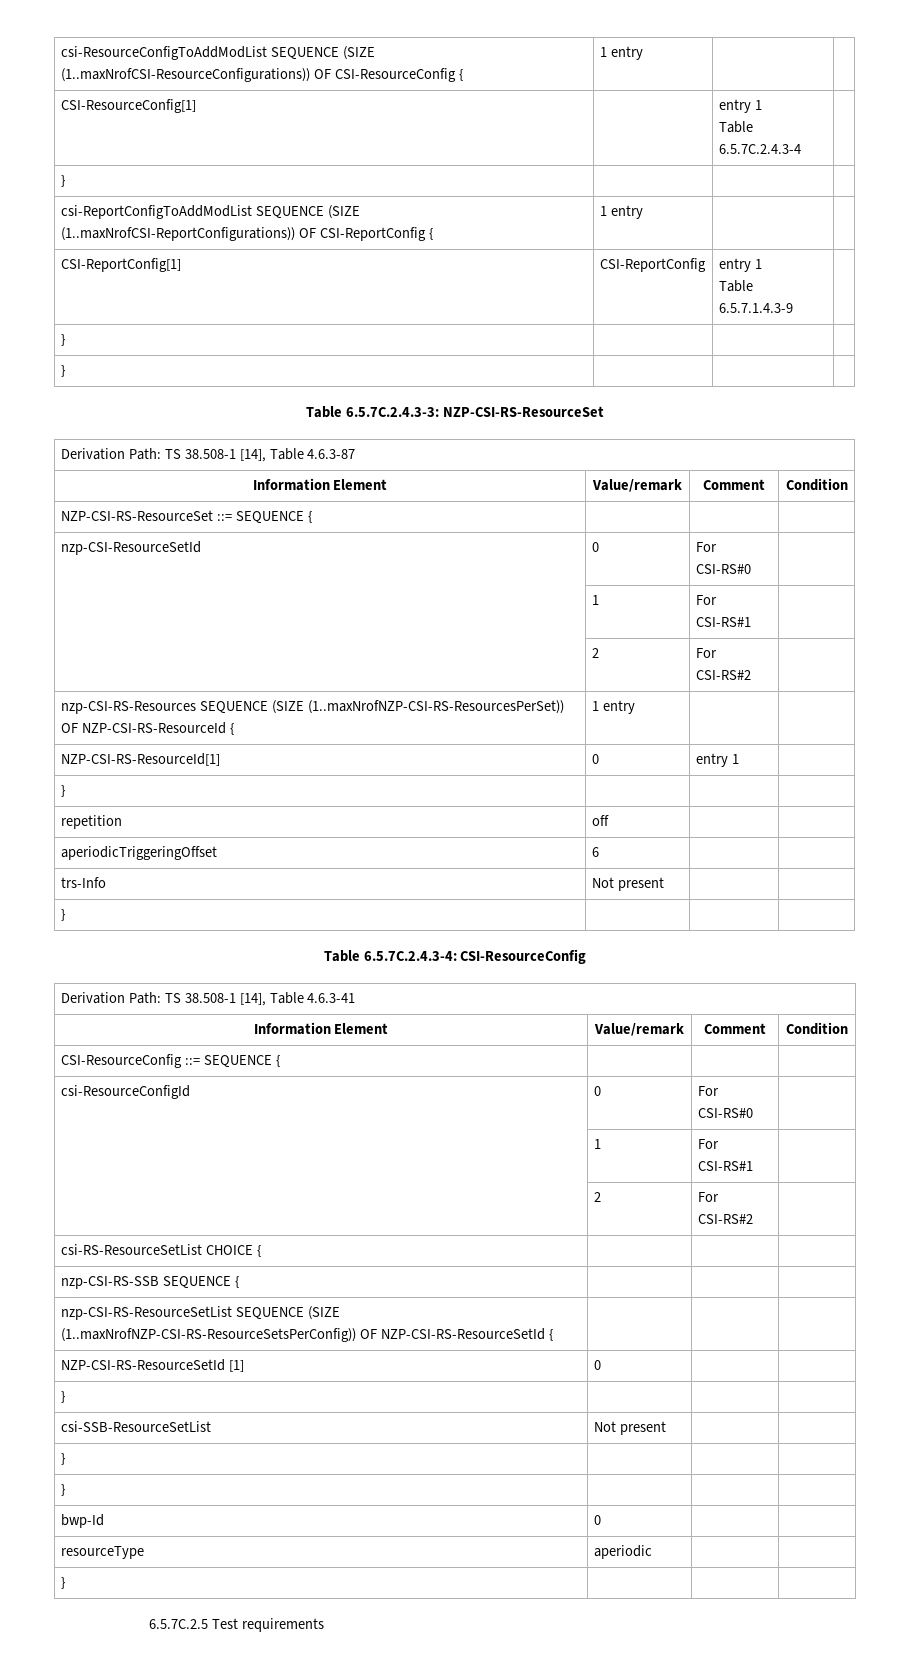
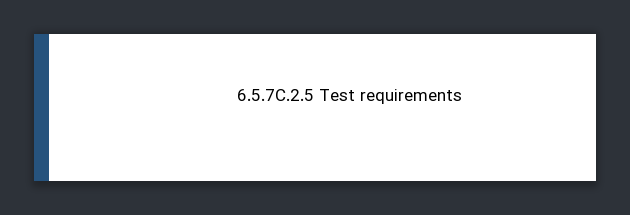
- csi-ResourceConfigToAddModList SEQUENCE (SIZE (1..maxNrofCSI-ResourceConfigurations)) OF CSI-ResourceConfig { | 1 entry | |
- CSI-ResourceConfig[1] | | entry 1
- Table 6.5.7C.2.4.3-4 |
- } | | |
- csi-ReportConfigToAddModList SEQUENCE (SIZE (1..maxNrofCSI-ReportConfigurations)) OF CSI-ReportConfig { | 1 entry | |
- CSI-ReportConfig[1] | CSI-ReportConfig | entry 1
- Table 6.5.7.1.4.3-9 |
- } | | |
- } | | |
- Table 6.5.7C.2.4.3-3: NZP-CSI-RS-ResourceSet
- Derivation Path: TS 38.508-1 [14], Table 4.6.3-87
- Information Element | Value/remark | Comment | Condition
- NZP-CSI-RS-ResourceSet ::= SEQUENCE { | | |
- nzp-CSI-ResourceSetId | 0 | For CSI-RS#0 |
- | 1 | For CSI-RS#1 |
- | 2 | For CSI-RS#2 |
- nzp-CSI-RS-Resources SEQUENCE (SIZE (1..maxNrofNZP-CSI-RS-ResourcesPerSet)) OF NZP-CSI-RS-ResourceId { | 1 entry | |
- NZP-CSI-RS-ResourceId[1] | 0 | entry 1 |
- } | | |
- repetition | off | |
- aperiodicTriggeringOffset | 6 | |
- trs-Info | Not present | |
- } | | |
- Table 6.5.7C.2.4.3-4: CSI-ResourceConfig
- Derivation Path: TS 38.508-1 [14], Table 4.6.3-41
- Information Element | Value/remark | Comment | Condition
- CSI-ResourceConfig ::= SEQUENCE { | | |
- csi-ResourceConfigId | 0 | For CSI-RS#0 |
- | 1 | For CSI-RS#1 |
- | 2 | For CSI-RS#2 |
- csi-RS-ResourceSetList CHOICE { | | |
- nzp-CSI-RS-SSB SEQUENCE { | | |
- nzp-CSI-RS-ResourceSetList SEQUENCE (SIZE (1..maxNrofNZP-CSI-RS-ResourceSetsPerConfig)) OF NZP-CSI-RS-ResourceSetId { | | |
- NZP-CSI-RS-ResourceSetId [1] | 0 | |
- } | | |
- csi-SSB-ResourceSetList | Not present | |
- } | | |
- } | | |
- bwp-Id | 0 | |
- resourceType | aperiodic | |
- } | | |

